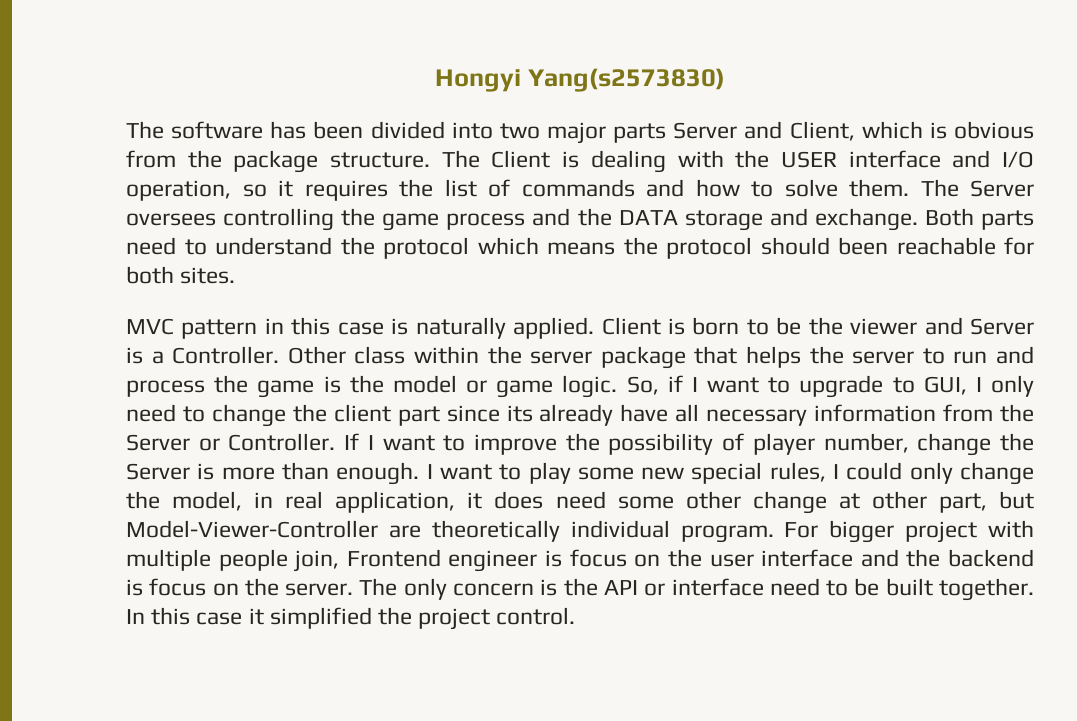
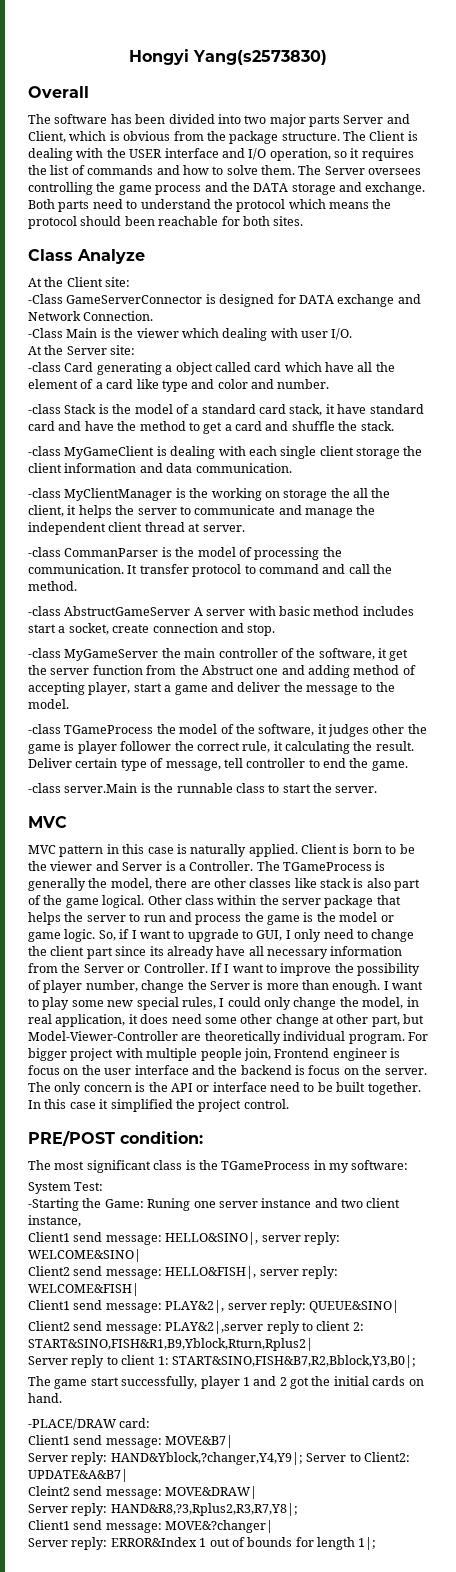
+ Overall
+ Class Analyze
+ At the Client site:
+ -Class GameServerConnector is designed for DATA exchange and Network Connection.
+ -Class Main is the viewer which dealing with user I/O.
+ At the Server site:
+ -class Card generating a object called card which have all the element of a card like type and color and number.
+ -class Stack is the model of a standard card stack, it have standard card and have the method to get a card and shuffle the stack.
+ -class MyGameClient is dealing with each single client storage the client information and data communication.
+ -class MyClientManager is the working on storage the all the client, it helps the server to communicate and manage the independent client thread at server.
+ -class CommanParser is the model of processing the communication. It transfer protocol to command and call the method.
+ -class AbstructGameServer A server with basic method includes start a socket, create connection and stop.
+ -class MyGameServer the main controller of the software, it get the server function from the Abstruct one and adding method of accepting player, start a game and deliver the message to the model.
+ -class TGameProcess the model of the software, it judges other the game is player follower the correct rule, it calculating the result. Deliver certain type of message, tell controller to end the game.
+ -class server.Main is the runnable class to start the server.
+ MVC
+ The TGameProcess is generally the model, there are other classes like stack is also part of the game logical.
+ PRE/POST condition:
+ The most significant class is the TGameProcess in my software:
+ System Test:
+ -Starting the Game: Runing one server instance and two client instance,
+ Client1 send message: HELLO&SINO|, server reply: WELCOME&SINO|
+ Client2 send message: HELLO&FISH|, server reply: WELCOME&FISH|
+ Client1 send message: PLAY&2|, server reply: QUEUE&SINO|
+ Client2 send message: PLAY&2|,server reply to client 2: START&SINO,FISH&R1,B9,Yblock,Rturn,Rplus2|
+ Server reply to client 1: START&SINO,FISH&B7,R2,Bblock,Y3,B0|;
+ The game start successfully, player 1 and 2 got the initial cards on hand.
+ -PLACE/DRAW card:
+ Client1 send message: MOVE&B7|
+ Server reply: HAND&Yblock,?changer,Y4,Y9|; Server to Client2: UPDATE&A&B7|
+ Cleint2 send message: MOVE&DRAW|
+ Server reply: HAND&R8,?3,Rplus2,R3,R7,Y8|;
+ Client1 send message: MOVE&?changer|
+ Server reply: ERROR&Index 1 out of bounds for length 1|;

